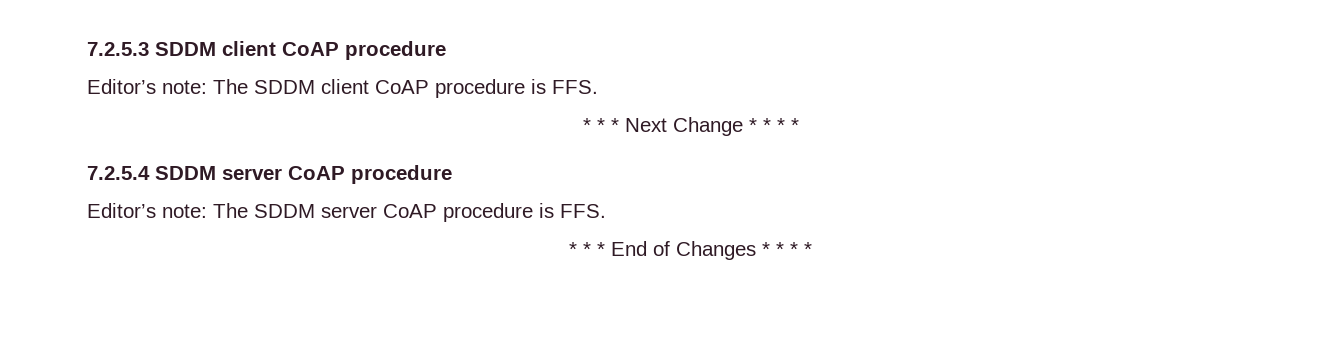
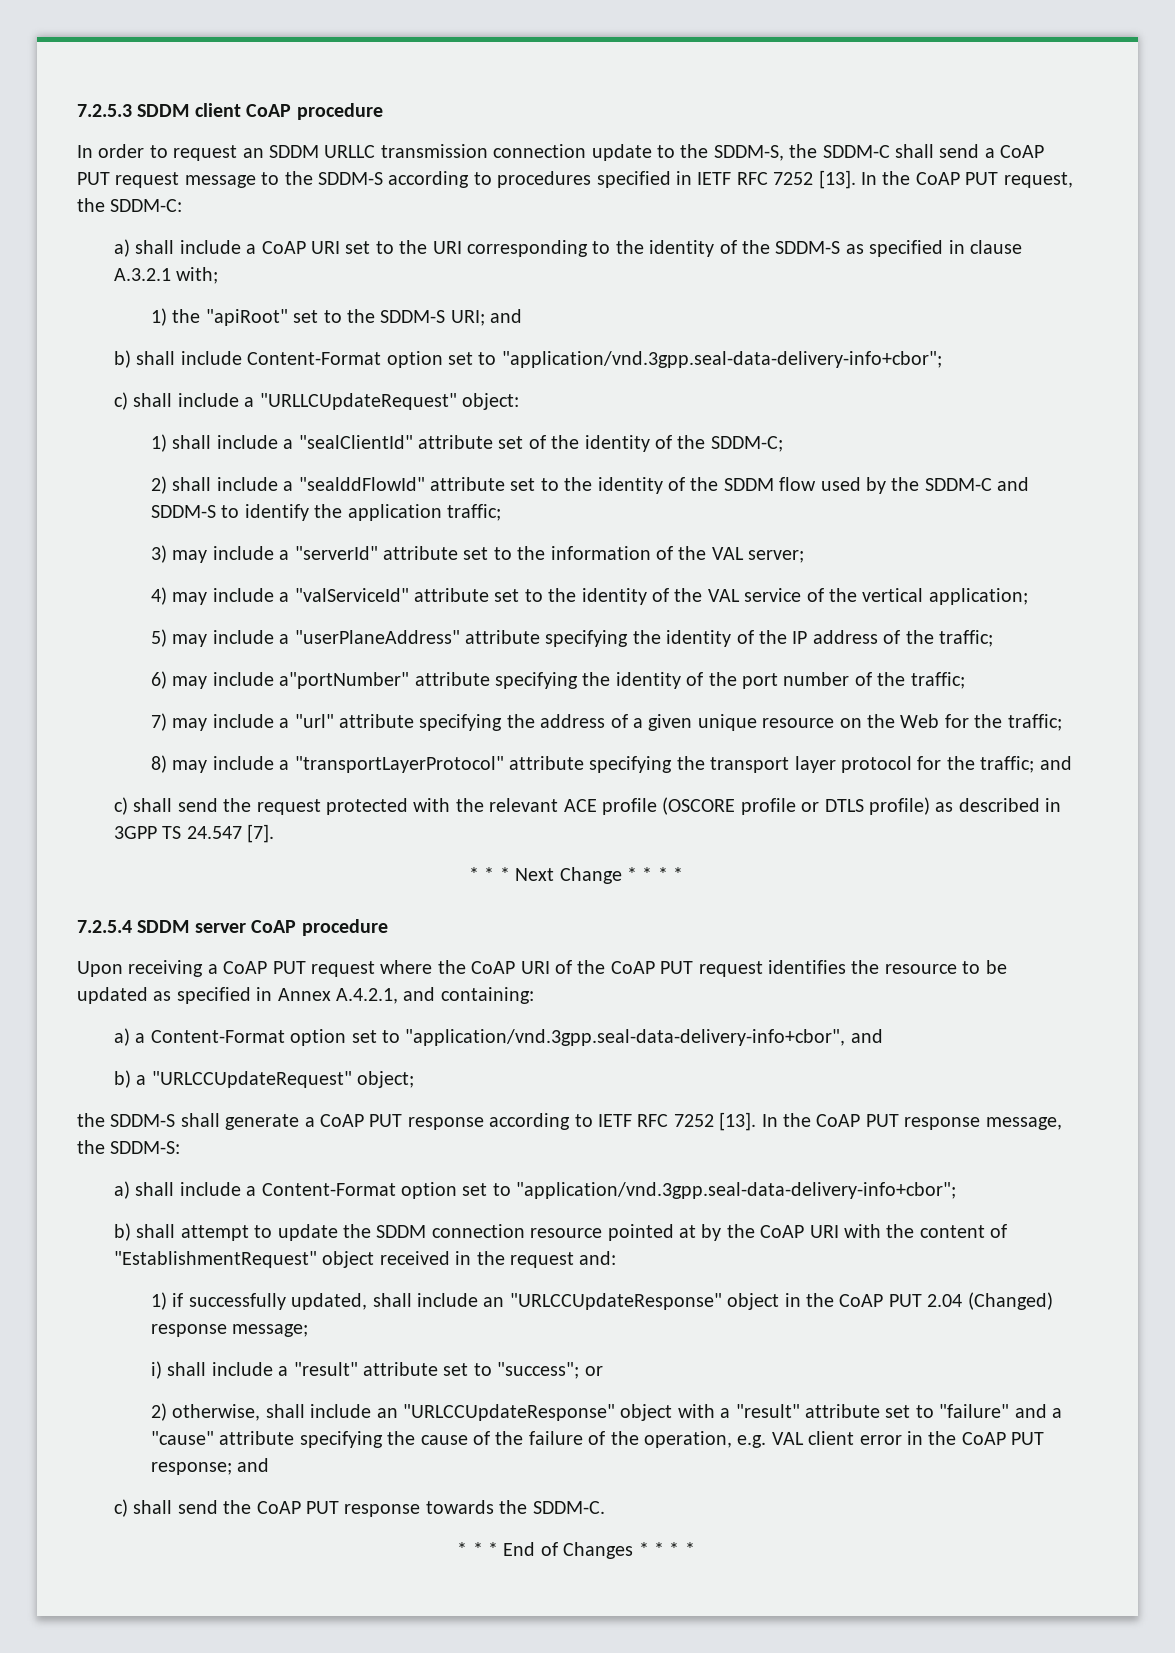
- Editor’s note: The SDDM client CoAP procedure is FFS.
+ In order to request an SDDM URLLC transmission connection update to the SDDM-S, the SDDM-C shall send a CoAP PUT request message to the SDDM-S according to procedures specified in IETF RFC 7252 [13]. In the CoAP PUT request, the SDDM-C:
+ a) shall include a CoAP URI set to the URI corresponding to the identity of the SDDM-S as specified in clause A.3.2.1 with;
+ 1) the "apiRoot" set to the SDDM-S URI; and
+ b) shall include Content-Format option set to "application/vnd.3gpp.seal-data-delivery-info+cbor";
+ c) shall include a "URLLCUpdateRequest" object:
+ 1) shall include a "sealClientId" attribute set of the identity of the SDDM-C;
+ 2) shall include a "sealddFlowId" attribute set to the identity of the SDDM flow used by the SDDM-C and SDDM-S to identify the application traffic;
+ 3) may include a "serverId" attribute set to the information of the VAL server;
+ 4) may include a "valServiceId" attribute set to the identity of the VAL service of the vertical application;
+ 5) may include a "userPlaneAddress" attribute specifying the identity of the IP address of the traffic;
+ 6) may include a"portNumber" attribute specifying the identity of the port number of the traffic;
+ 7) may include a "url" attribute specifying the address of a given unique resource on the Web for the traffic;
+ 8) may include a "transportLayerProtocol" attribute specifying the transport layer protocol for the traffic; and
+ c) shall send the request protected with the relevant ACE profile (OSCORE profile or DTLS profile) as described in 3GPP TS 24.547 [7].
- Editor’s note: The SDDM server CoAP procedure is FFS.
+ Upon receiving a CoAP PUT request where the CoAP URI of the CoAP PUT request identifies the resource to be updated as specified in Annex A.4.2.1, and containing:
+ a) a Content-Format option set to "application/vnd.3gpp.seal-data-delivery-info+cbor", and
+ b) a "URLCCUpdateRequest" object;
+ the SDDM-S shall generate a CoAP PUT response according to IETF RFC 7252 [13]. In the CoAP PUT response message, the SDDM-S:
+ a) shall include a Content-Format option set to "application/vnd.3gpp.seal-data-delivery-info+cbor";
+ b) shall attempt to update the SDDM connection resource pointed at by the CoAP URI with the content of "EstablishmentRequest" object received in the request and:
+ 1) if successfully updated, shall include an "URLCCUpdateResponse" object in the CoAP PUT 2.04 (Changed) response message;
+ i) shall include a "result" attribute set to "success"; or
+ 2) otherwise, shall include an "URLCCUpdateResponse" object with a "result" attribute set to "failure" and a "cause" attribute specifying the cause of the failure of the operation, e.g. VAL client error in the CoAP PUT response; and
+ c) shall send the CoAP PUT response towards the SDDM-C.

